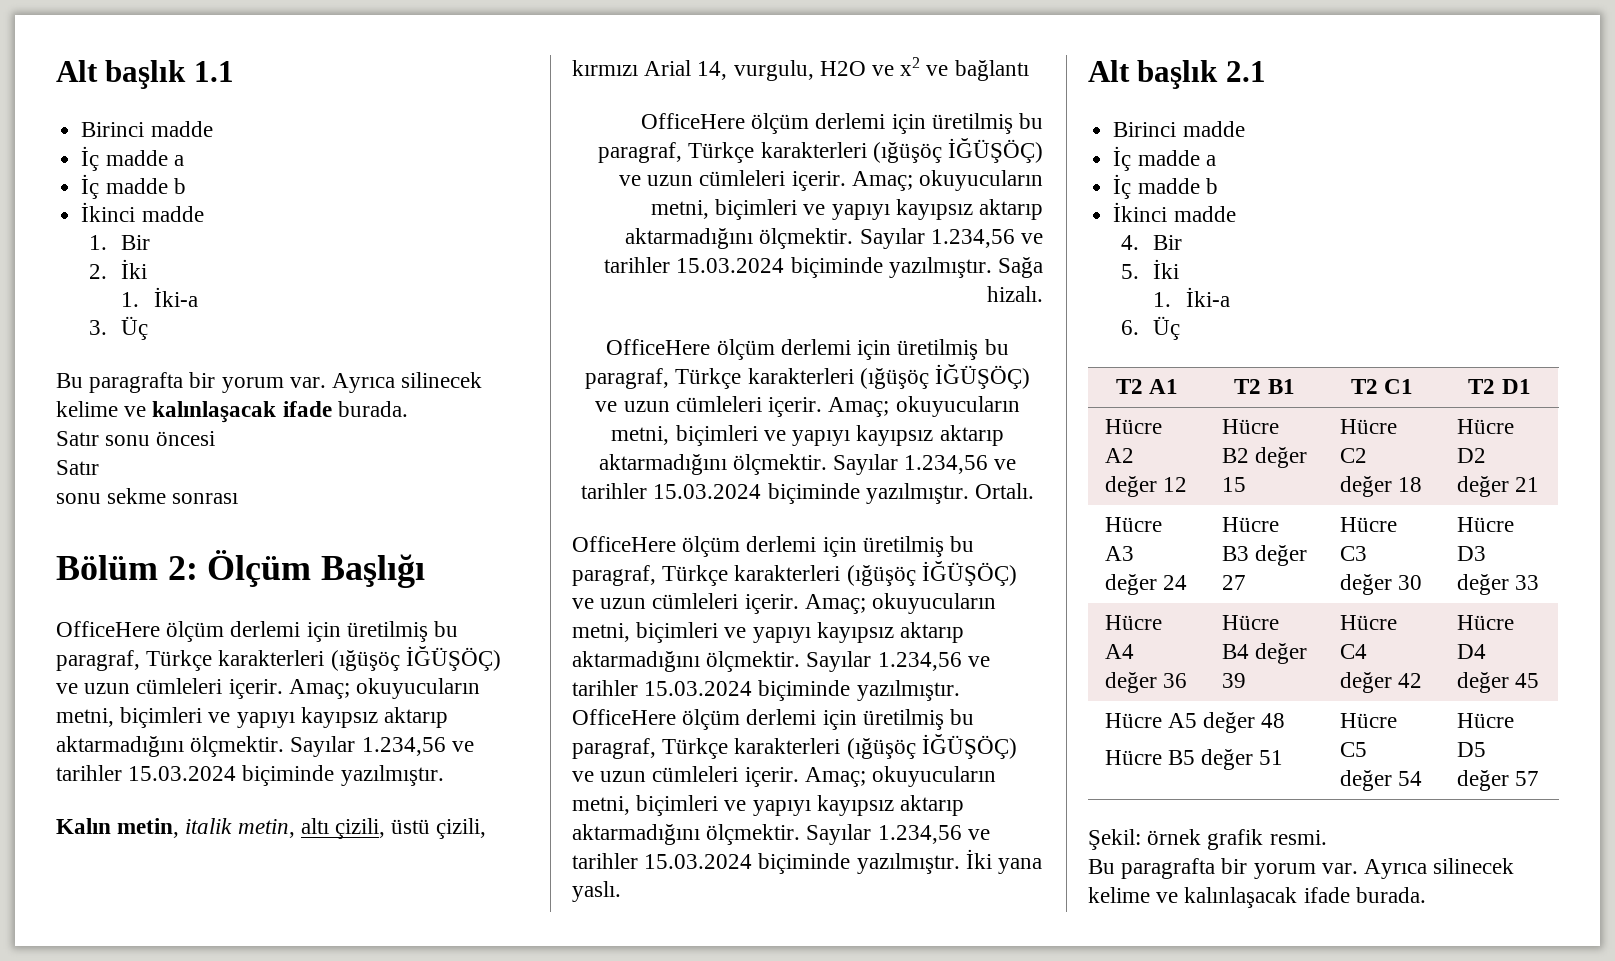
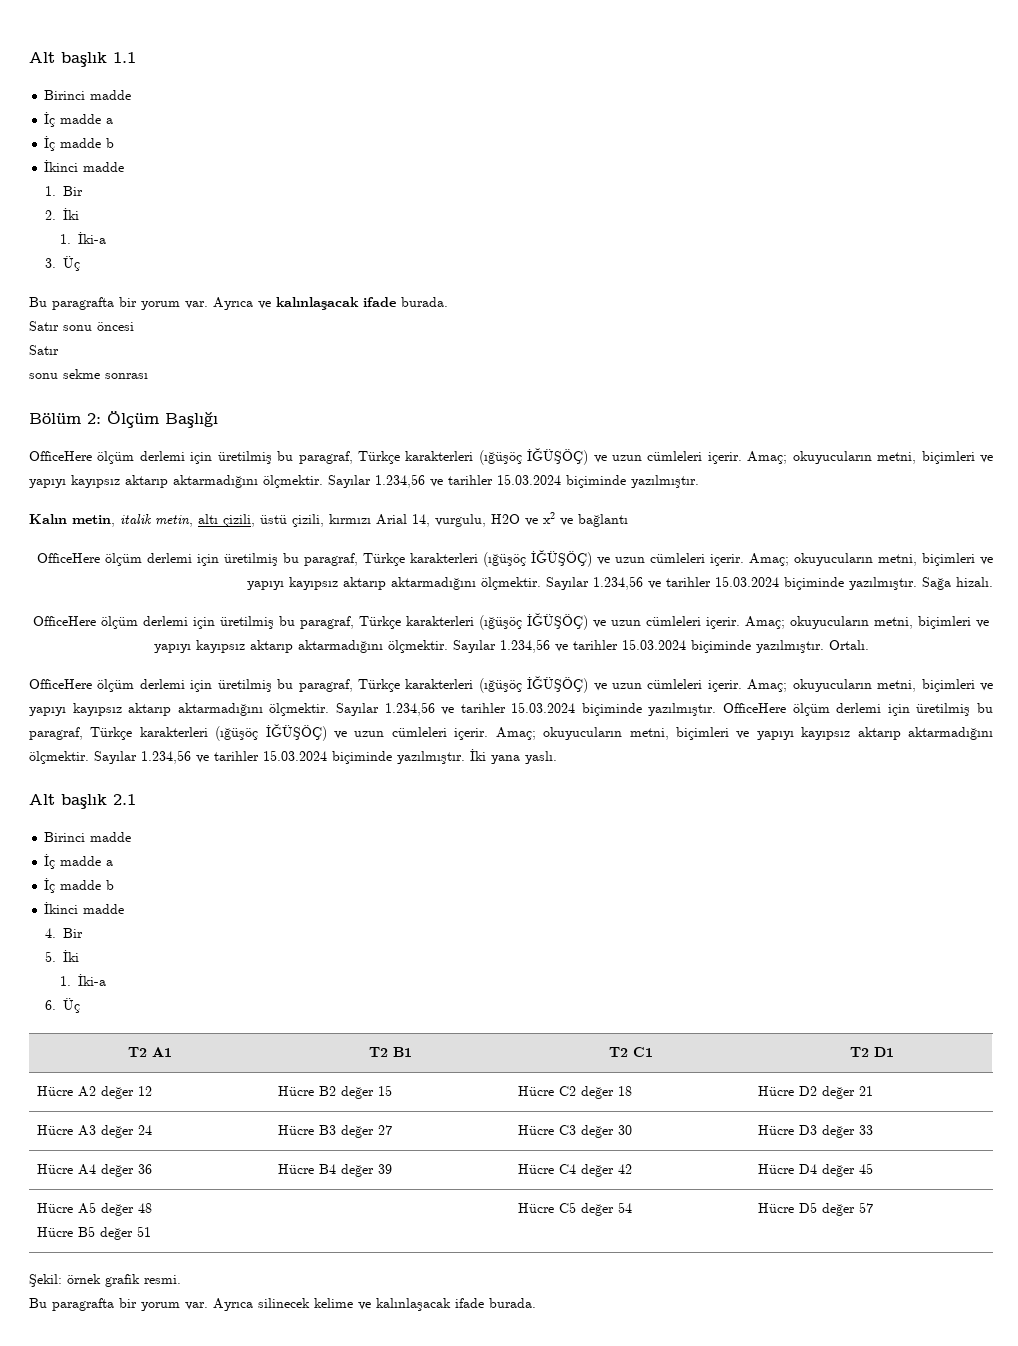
  3. Üç
- Bu paragrafta bir yorum var. Ayrıca silinecek kelime ve kalınlaşacak ifade burada.
+ Bu paragrafta bir yorum var. Ayrıca ve kalınlaşacak ifade burada.

